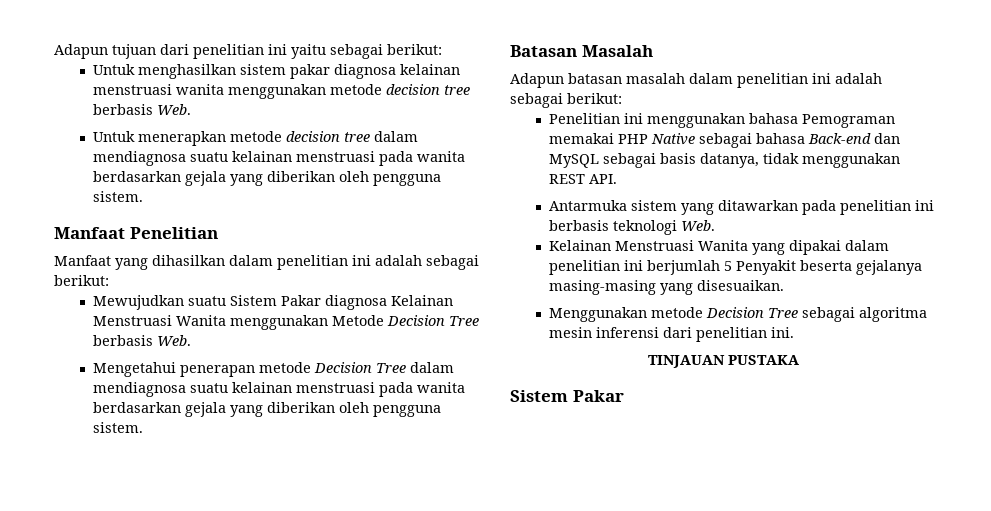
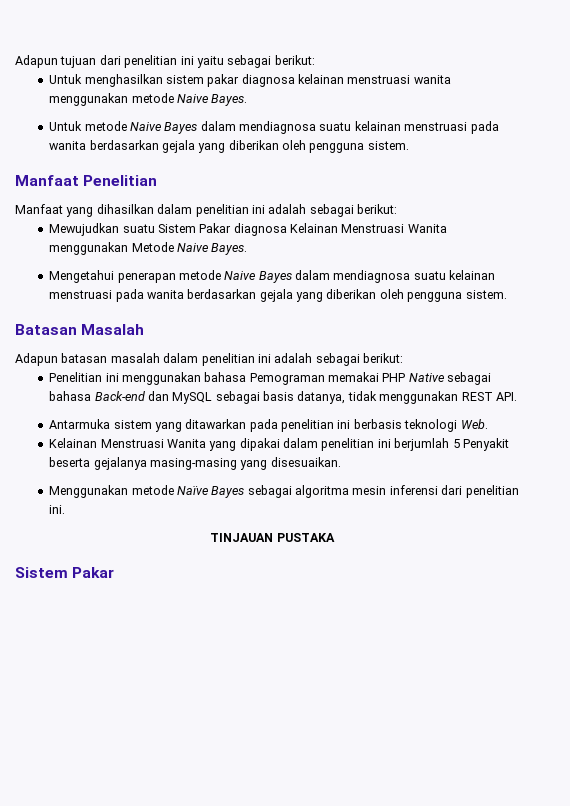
- Untuk menghasilkan sistem pakar diagnosa kelainan menstruasi wanita menggunakan metode decision tree berbasis Web.
- Untuk menerapkan metode decision tree dalam mendiagnosa suatu kelainan menstruasi pada wanita berdasarkan gejala yang diberikan oleh pengguna sistem.
+ Untuk menghasilkan sistem pakar diagnosa kelainan menstruasi wanita menggunakan metode Naive Bayes.
+ Untuk metode Naive Bayes dalam mendiagnosa suatu kelainan menstruasi pada wanita berdasarkan gejala yang diberikan oleh pengguna sistem.
- Mewujudkan suatu Sistem Pakar diagnosa Kelainan Menstruasi Wanita menggunakan Metode Decision Tree berbasis Web.
+ Mewujudkan suatu Sistem Pakar diagnosa Kelainan Menstruasi Wanita menggunakan Metode Naive Bayes.
- Mengetahui penerapan metode Decision Tree dalam mendiagnosa suatu kelainan menstruasi pada wanita berdasarkan gejala yang diberikan oleh pengguna sistem.
+ Mengetahui penerapan metode Naive Bayes dalam mendiagnosa suatu kelainan menstruasi pada wanita berdasarkan gejala yang diberikan oleh pengguna sistem.
- Menggunakan metode Decision Tree sebagai algoritma mesin inferensi dari penelitian ini.
+ Menggunakan metode Naïve Bayes sebagai algoritma mesin inferensi dari penelitian ini.

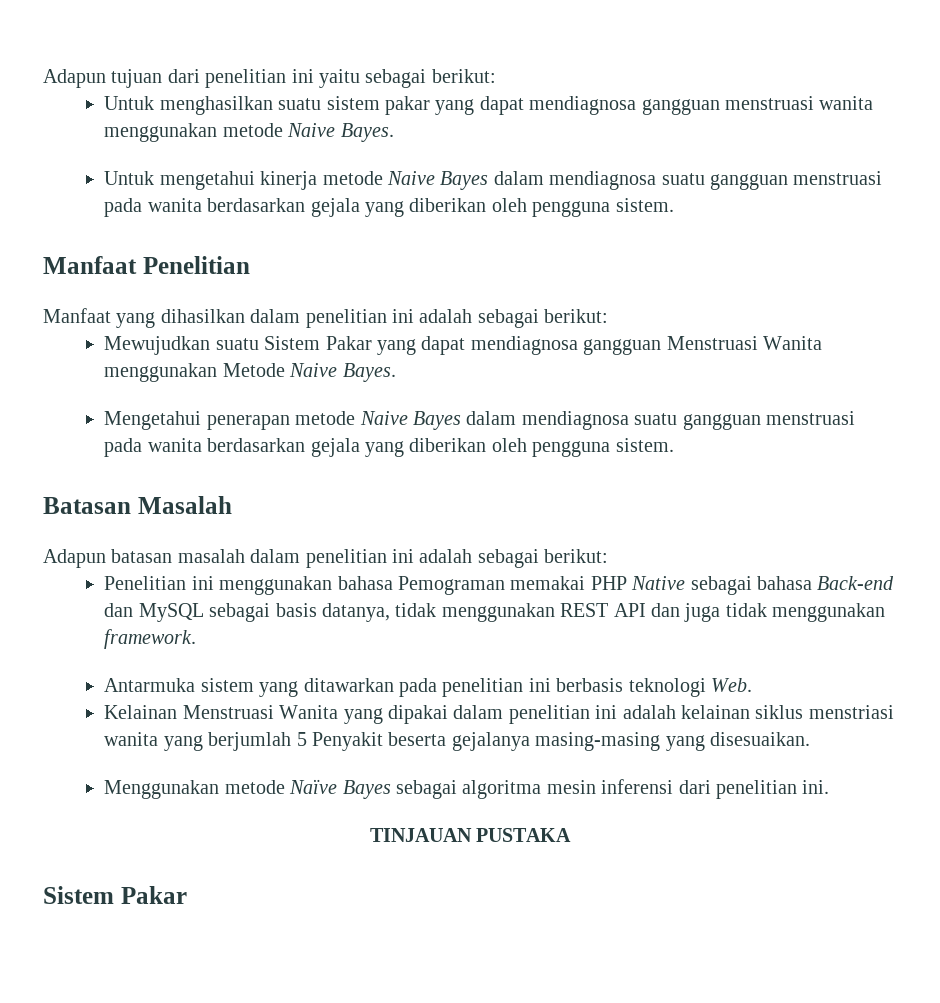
- Untuk menghasilkan sistem pakar diagnosa kelainan menstruasi wanita menggunakan metode Naive Bayes.
+ Untuk menghasilkan suatu sistem pakar yang dapat mendiagnosa gangguan menstruasi wanita menggunakan metode Naive Bayes.
- Untuk metode Naive Bayes dalam mendiagnosa suatu kelainan menstruasi pada wanita berdasarkan gejala yang diberikan oleh pengguna sistem.
+ Untuk mengetahui kinerja metode Naive Bayes dalam mendiagnosa suatu gangguan menstruasi pada wanita berdasarkan gejala yang diberikan oleh pengguna sistem.
- Mewujudkan suatu Sistem Pakar diagnosa Kelainan Menstruasi Wanita menggunakan Metode Naive Bayes.
+ Mewujudkan suatu Sistem Pakar yang dapat mendiagnosa gangguan Menstruasi Wanita menggunakan Metode Naive Bayes.
- Mengetahui penerapan metode Naive Bayes dalam mendiagnosa suatu kelainan menstruasi pada wanita berdasarkan gejala yang diberikan oleh pengguna sistem.
+ Mengetahui penerapan metode Naive Bayes dalam mendiagnosa suatu gangguan menstruasi pada wanita berdasarkan gejala yang diberikan oleh pengguna sistem.
- Penelitian ini menggunakan bahasa Pemograman memakai PHP Native sebagai bahasa Back-end dan MySQL sebagai basis datanya, tidak menggunakan REST API.
+ Penelitian ini menggunakan bahasa Pemograman memakai PHP Native sebagai bahasa Back-end dan MySQL sebagai basis datanya, tidak menggunakan REST API dan juga tidak menggunakan framework.
- Kelainan Menstruasi Wanita yang dipakai dalam penelitian ini berjumlah 5 Penyakit beserta gejalanya masing-masing yang disesuaikan.
+ Kelainan Menstruasi Wanita yang dipakai dalam penelitian ini adalah kelainan siklus menstriasi wanita yang berjumlah 5 Penyakit beserta gejalanya masing-masing yang disesuaikan.

